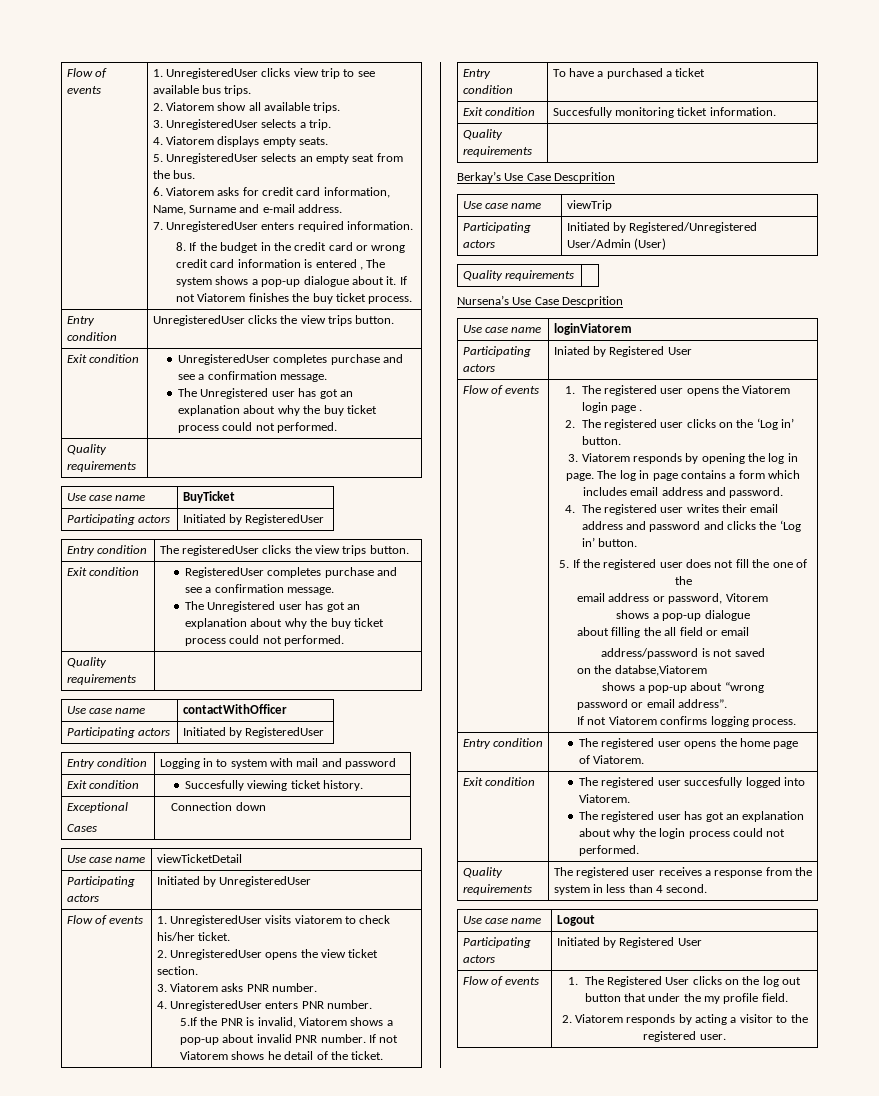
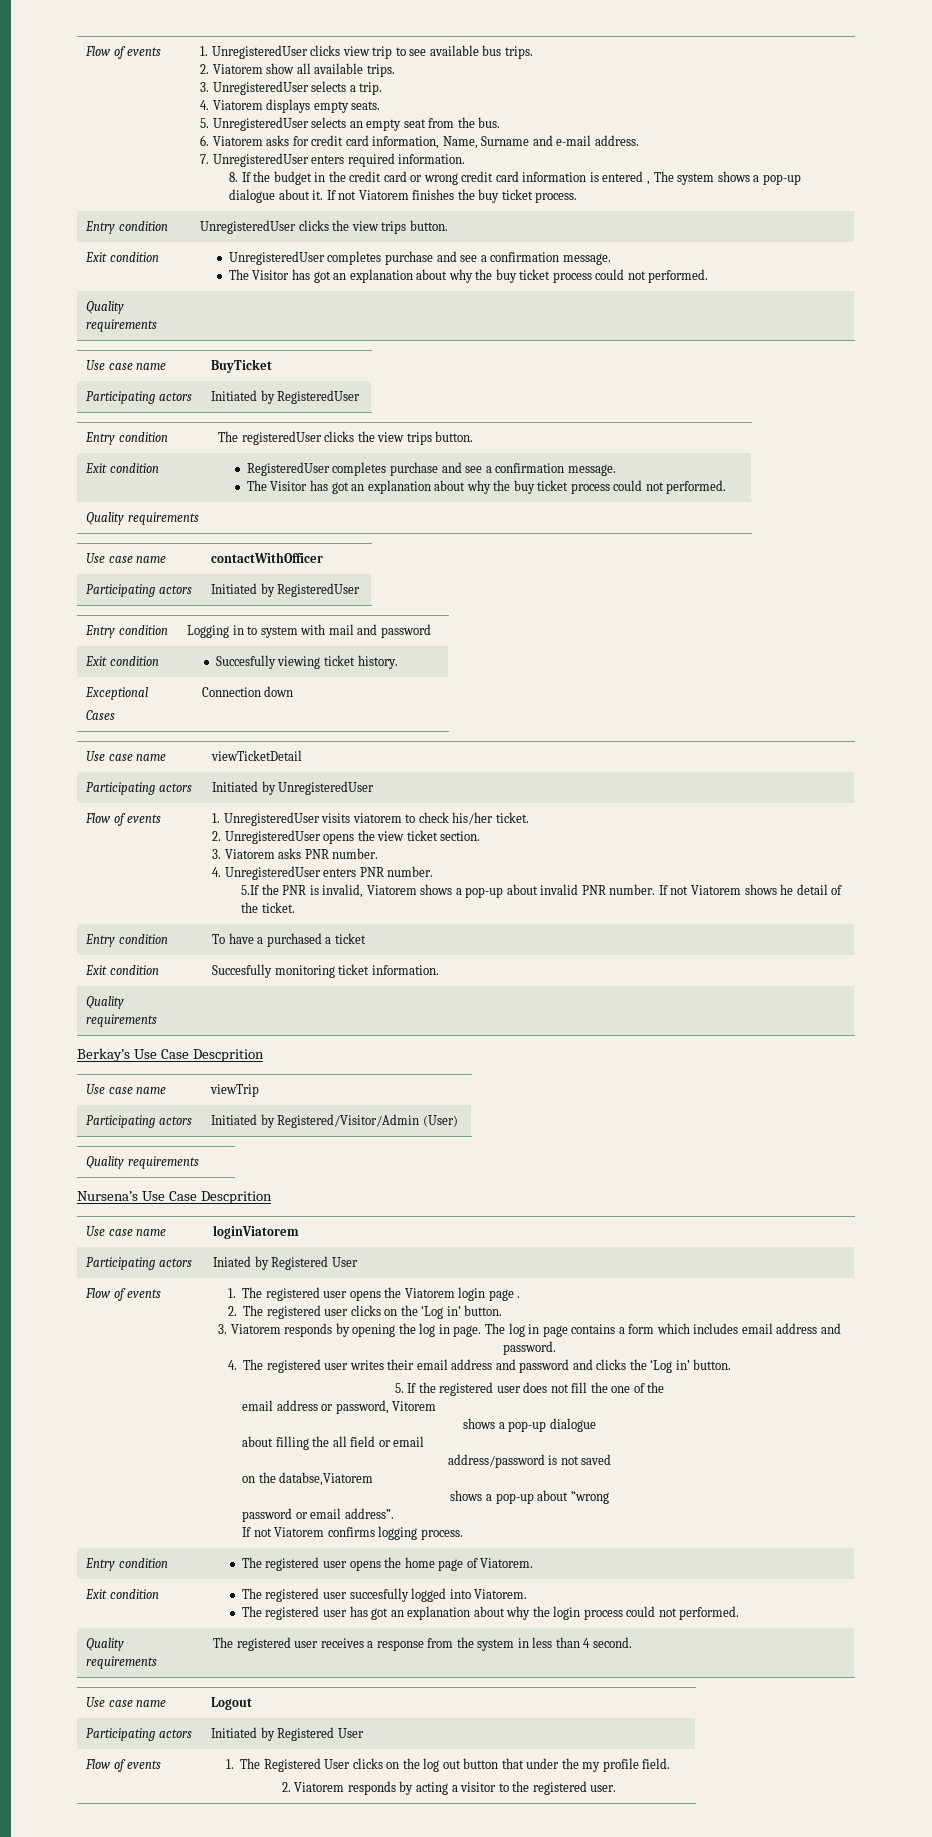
  Exit condition | UnregisteredUser completes purchase and see a confirmation message.
- The Unregistered user has got an explanation about why the buy ticket process could not performed.
+ The Visitor has got an explanation about why the buy ticket process could not performed.
  Exit condition | RegisteredUser completes purchase and see a confirmation message.
- The Unregistered user has got an explanation about why the buy ticket process could not performed.
+ The Visitor has got an explanation about why the buy ticket process could not performed.
- Participating actors | Initiated by Registered/Unregistered User/Admin (User)
+ Participating actors | Initiated by Registered/Visitor/Admin (User)

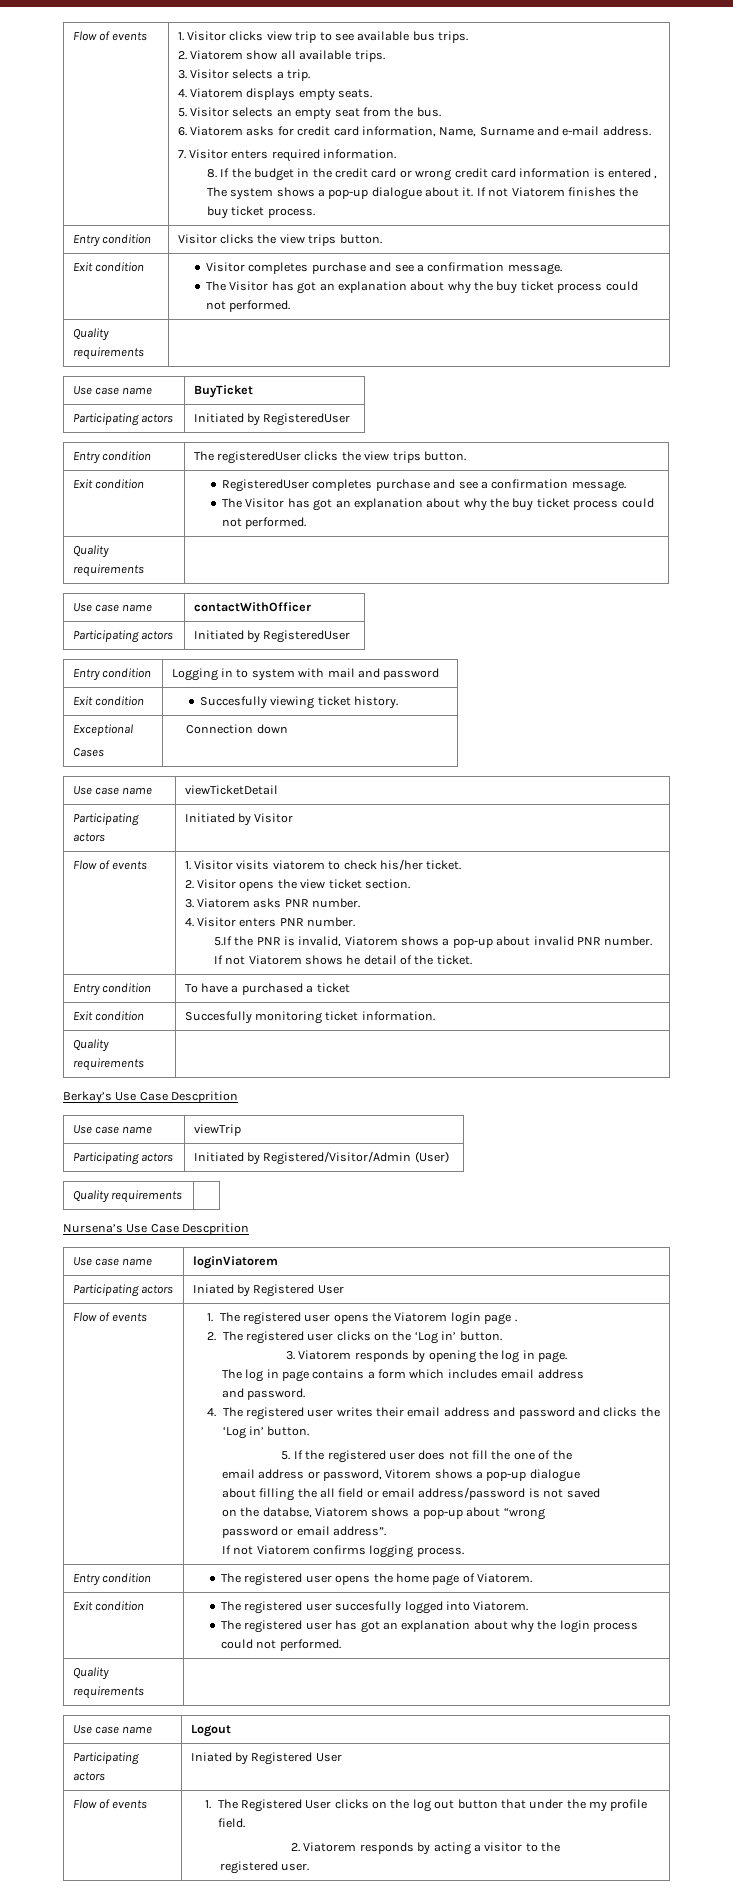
- Flow of events | 1. UnregisteredUser clicks view trip to see available bus trips.
+ Flow of events | 1. Visitor clicks view trip to see available bus trips.
- 3. UnregisteredUser selects a trip.
+ 3. Visitor selects a trip.
- 5. UnregisteredUser selects an empty seat from the bus.
+ 5. Visitor selects an empty seat from the bus.
- 7. UnregisteredUser enters required information.
+ 7. Visitor enters required information.
- Entry condition | UnregisteredUser clicks the view trips button.
- Exit condition | UnregisteredUser completes purchase and see a confirmation message.
+ Entry condition | Visitor clicks the view trips button.
+ Exit condition | Visitor completes purchase and see a confirmation message.
- Participating actors | Initiated by UnregisteredUser
- Flow of events | 1. UnregisteredUser visits viatorem to check his/her ticket.
+ Participating actors | Initiated by Visitor
+ Flow of events | 1. Visitor visits viatorem to check his/her ticket.
- 2. UnregisteredUser opens the view ticket section.
+ 2. Visitor opens the view ticket section.
- 4. UnregisteredUser enters PNR number.
+ 4. Visitor enters PNR number.
- 3. Viatorem responds by opening the log in page. The log in page contains a form which includes email address and password.
+ 3. Viatorem responds by opening the log in page.
+ The log in page contains a form which includes email address
+ and password.
- email address or password, Vitorem
- shows a pop-up dialogue
+ email address or password, Vitorem shows a pop-up dialogue
- about filling the all field or email
- address/password is not saved
+ about filling the all field or email address/password is not saved
- on the databse,Viatorem
- shows a pop-up about “wrong
+ on the databse, Viatorem shows a pop-up about “wrong
  Exit condition | The registered user succesfully logged into Viatorem.
  The registered user has got an explanation about why the login process could not performed.
- Quality requirements | The registered user receives a response from the system in less than 4 second.
+ Quality requirements |
  Use case name | Logout
- Participating actors | Initiated by Registered User
+ Participating actors | Iniated by Registered User
  Flow of events | 1. The Registered User clicks on the log out button that under the my profile field.
- 2. Viatorem responds by acting a visitor to the registered user.
+ 2. Viatorem responds by acting a visitor to the
+ registered user.

